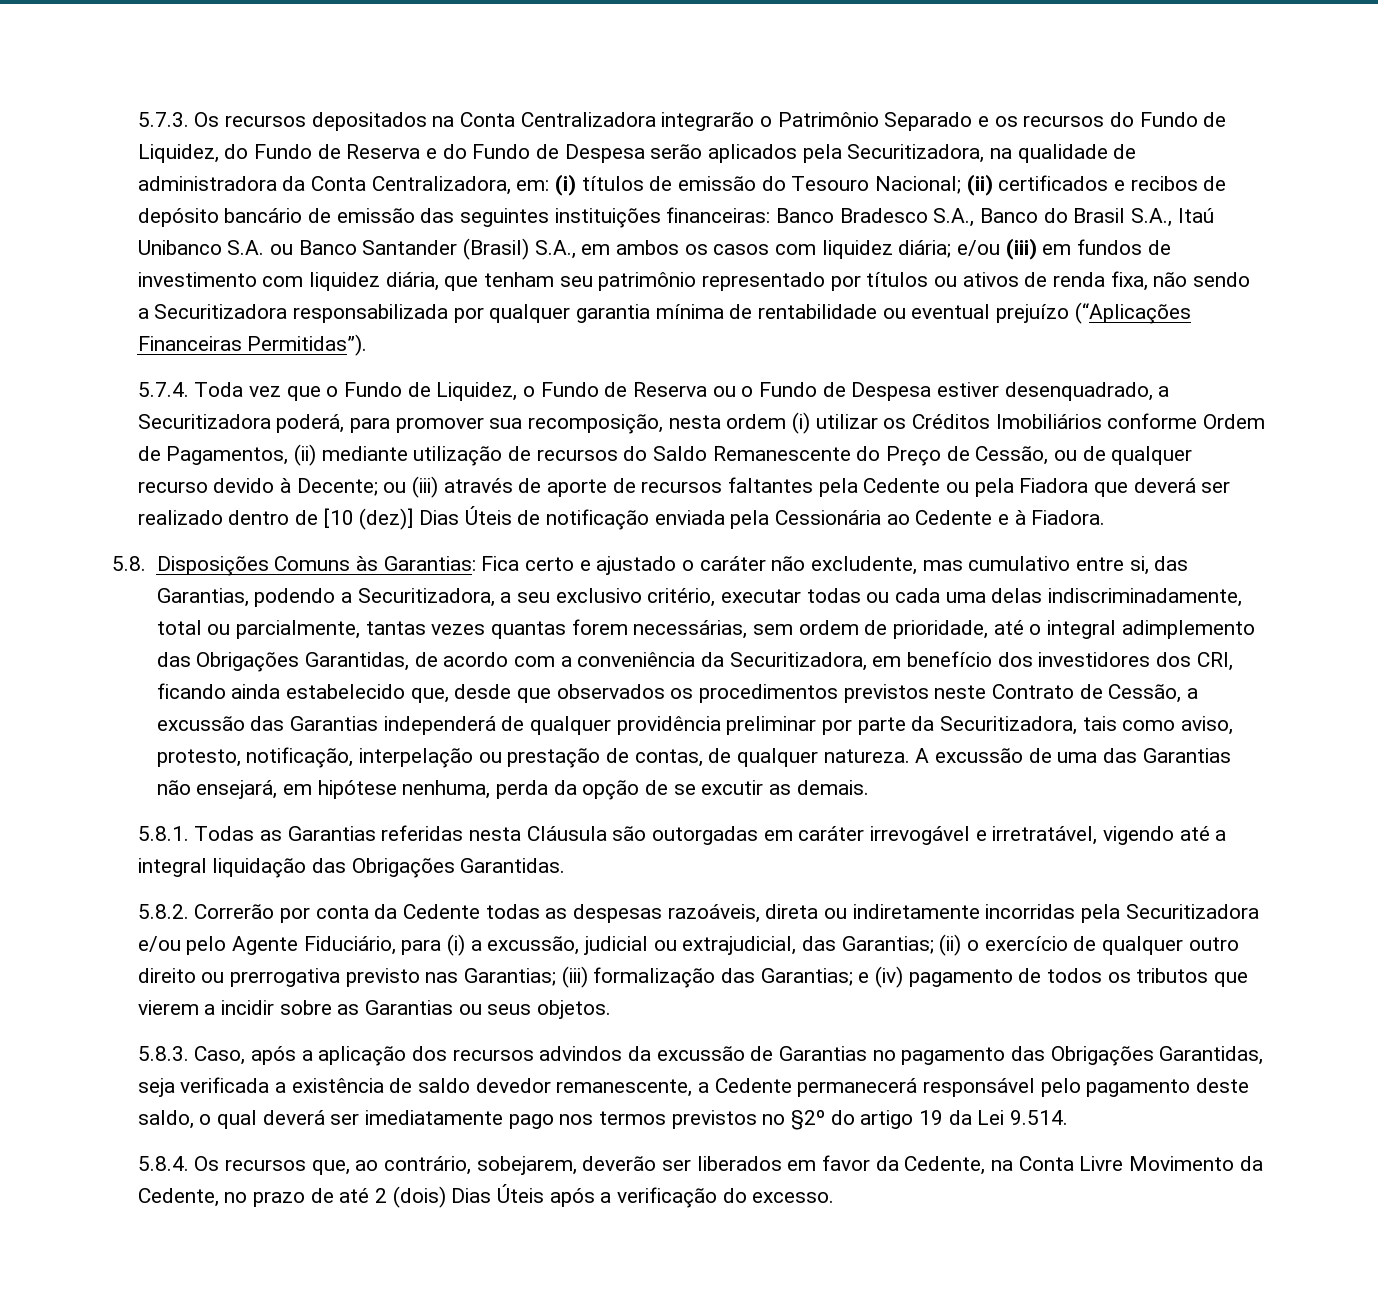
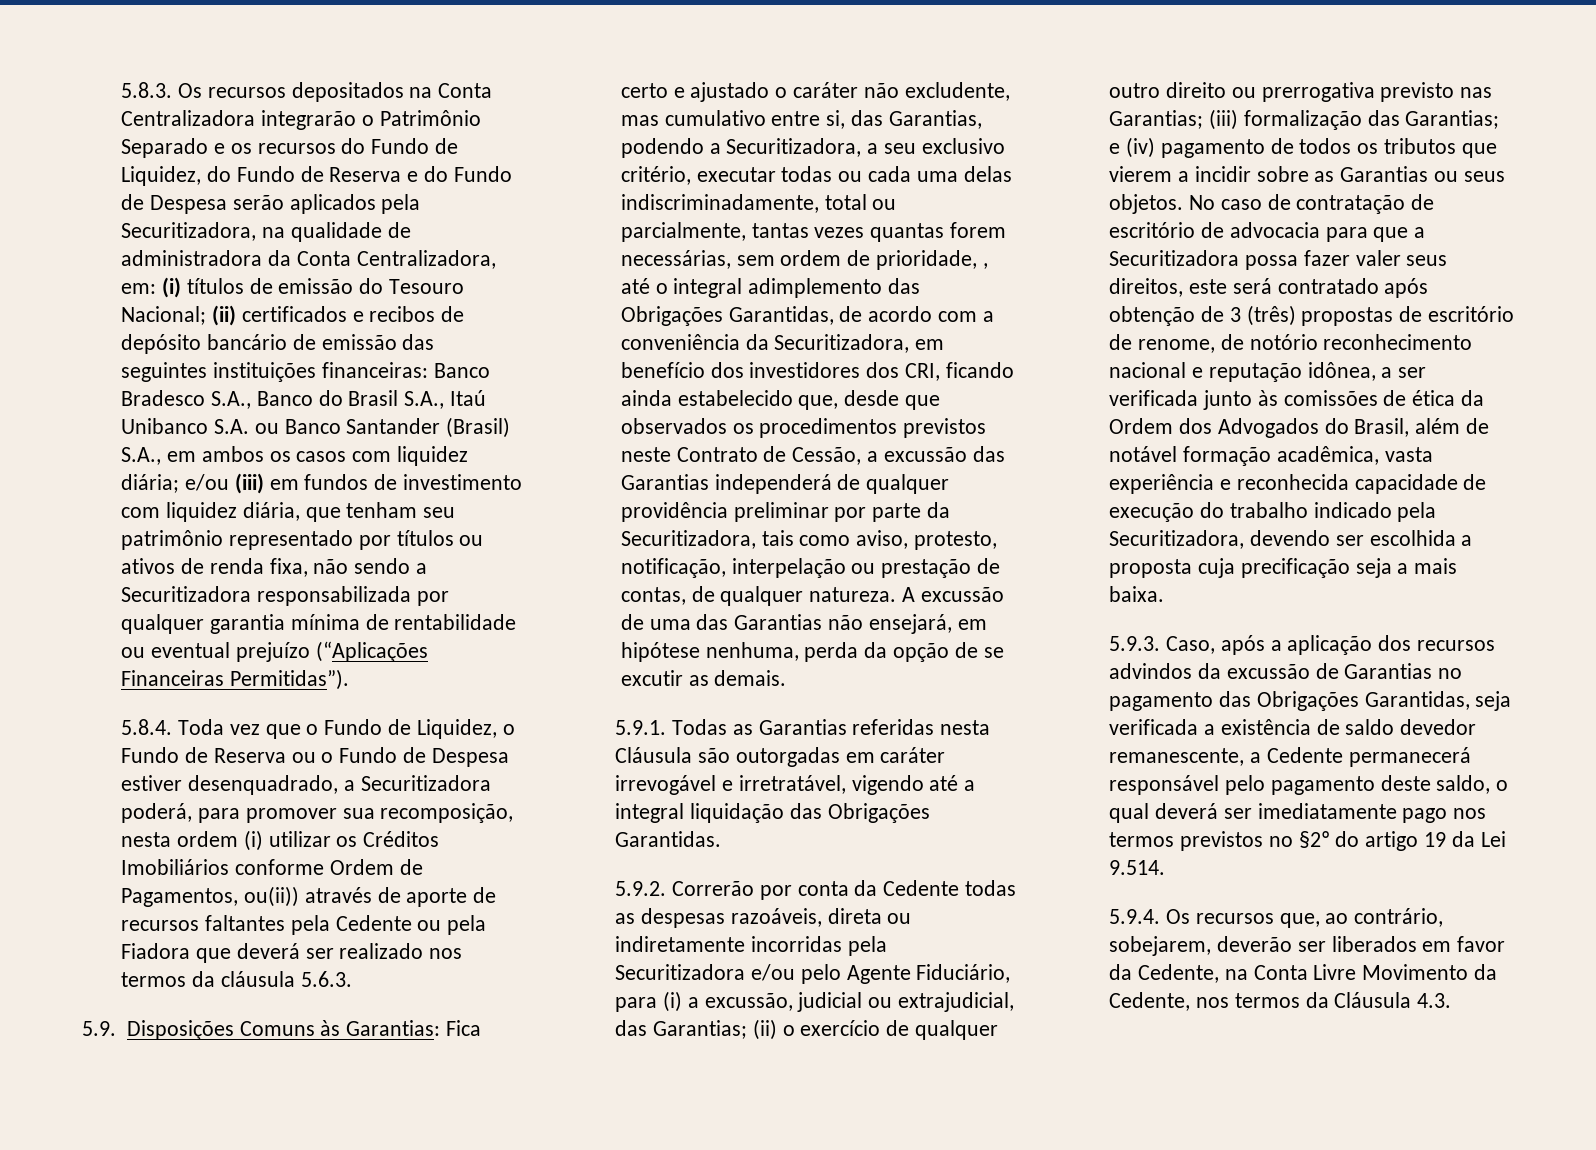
- 5.7.3. Os recursos depositados na Conta Centralizadora integrarão o Patrimônio Separado e os recursos do Fundo de Liquidez, do Fundo de Reserva e do Fundo de Despesa serão aplicados pela Securitizadora, na qualidade de administradora da Conta Centralizadora, em:
+ 5.8.3. Os recursos depositados na Conta Centralizadora integrarão o Patrimônio Separado e os recursos do Fundo de Liquidez, do Fundo de Reserva e do Fundo de Despesa serão aplicados pela Securitizadora, na qualidade de administradora da Conta Centralizadora, em:
- 5.7.4. Toda vez que o Fundo de Liquidez, o Fundo de Reserva ou o Fundo de Despesa estiver desenquadrado, a Securitizadora poderá, para promover sua recomposição, nesta ordem (i) utilizar os Créditos Imobiliários conforme Ordem de Pagamentos, (ii) mediante utilização de recursos do Saldo Remanescente do Preço de Cessão, ou de qualquer recurso devido à Decente; ou (iii) através de aporte de recursos faltantes pela Cedente ou pela Fiadora que deverá ser realizado dentro de [10 (dez)] Dias Úteis de notificação enviada pela Cessionária ao Cedente e à Fiadora.
- 5.8. Disposições Comuns às Garantias:
+ 5.8.4. Toda vez que o Fundo de Liquidez, o Fundo de Reserva ou o Fundo de Despesa estiver desenquadrado, a Securitizadora poderá, para promover sua recomposição, nesta ordem (i) utilizar os Créditos Imobiliários conforme Ordem de Pagamentos, ou(ii)) através de aporte de recursos faltantes pela Cedente ou pela Fiadora que deverá ser realizado nos termos da cláusula 5.6.3.
+ 5.9. Disposições Comuns às Garantias:
- Fica certo e ajustado o caráter não excludente, mas cumulativo entre si, das Garantias, podendo a Securitizadora, a seu exclusivo critério, executar todas ou cada uma delas indiscriminadamente, total ou parcialmente, tantas vezes quantas forem necessárias, sem ordem de prioridade, até o integral adimplemento das Obrigações Garantidas, de acordo com a conveniência da Securitizadora, em benefício dos investidores dos CRI, ficando ainda estabelecido que, desde que observados os procedimentos previstos neste Contrato de Cessão, a excussão das Garantias independerá de qualquer providência preliminar por parte da Securitizadora, tais como aviso, protesto, notificação, interpelação ou prestação de contas, de qualquer natureza.
+ Fica certo e ajustado o caráter não excludente, mas cumulativo entre si, das Garantias, podendo a Securitizadora, a seu exclusivo critério, executar todas ou cada uma delas indiscriminadamente, total ou parcialmente, tantas vezes quantas forem necessárias, sem ordem de prioridade, , até o integral adimplemento das Obrigações Garantidas, de acordo com a conveniência da Securitizadora, em benefício dos investidores dos CRI, ficando ainda estabelecido que, desde que observados os procedimentos previstos neste Contrato de Cessão, a excussão das Garantias independerá de qualquer providência preliminar por parte da Securitizadora, tais como aviso, protesto, notificação, interpelação ou prestação de contas, de qualquer natureza.
- 5.8.1. Todas as Garantias referidas nesta Cláusula são outorgadas em caráter irrevogável e irretratável, vigendo até a integral liquidação das Obrigações Garantidas.
+ 5.9.1. Todas as Garantias referidas nesta Cláusula são outorgadas em caráter irrevogável e irretratável, vigendo até a integral liquidação das Obrigações Garantidas.
- 5.8.2. Correrão por conta da Cedente todas as despesas razoáveis, direta ou indiretamente incorridas pela Securitizadora e/ou pelo Agente Fiduciário, para (i) a excussão, judicial ou extrajudicial, das Garantias;
+ 5.9.2. Correrão por conta da Cedente todas as despesas razoáveis, direta ou indiretamente incorridas pela Securitizadora e/ou pelo Agente Fiduciário, para (i) a excussão, judicial ou extrajudicial, das Garantias;
- e (iv) pagamento de todos os tributos que vierem a incidir sobre as Garantias ou seus objetos.
- 5.8.3. Caso, após a aplicação dos recursos advindos da excussão de Garantias no pagamento das Obrigações Garantidas, seja verificada a existência de saldo devedor remanescente, a Cedente permanecerá responsável pelo pagamento deste saldo, o qual deverá ser imediatamente pago nos termos previstos no §2º do artigo 19 da Lei 9.514.
+ e (iv) pagamento de todos os tributos que vierem a incidir sobre as Garantias ou seus objetos. No caso de contratação de escritório de advocacia para que a Securitizadora possa fazer valer seus direitos, este será contratado após obtenção de 3 (três) propostas de escritório de renome, de notório reconhecimento nacional e reputação idônea, a ser verificada junto às comissões de ética da Ordem dos Advogados do Brasil, além de notável formação acadêmica, vasta experiência e reconhecida capacidade de execução do trabalho indicado pela Securitizadora, devendo ser escolhida a proposta cuja precificação seja a mais baixa.
+ 5.9.3. Caso, após a aplicação dos recursos advindos da excussão de Garantias no pagamento das Obrigações Garantidas, seja verificada a existência de saldo devedor remanescente, a Cedente permanecerá responsável pelo pagamento deste saldo, o qual deverá ser imediatamente pago nos termos previstos no §2º do artigo 19 da Lei 9.514.
- 5.8.4. Os recursos que, ao contrário, sobejarem, deverão ser liberados em favor da Cedente, na Conta Livre Movimento da Cedente, no prazo de até 2 (dois) Dias Úteis após a verificação do excesso.
+ 5.9.4. Os recursos que, ao contrário, sobejarem, deverão ser liberados em favor da Cedente, na Conta Livre Movimento da Cedente, nos termos da Cláusula 4.3.

